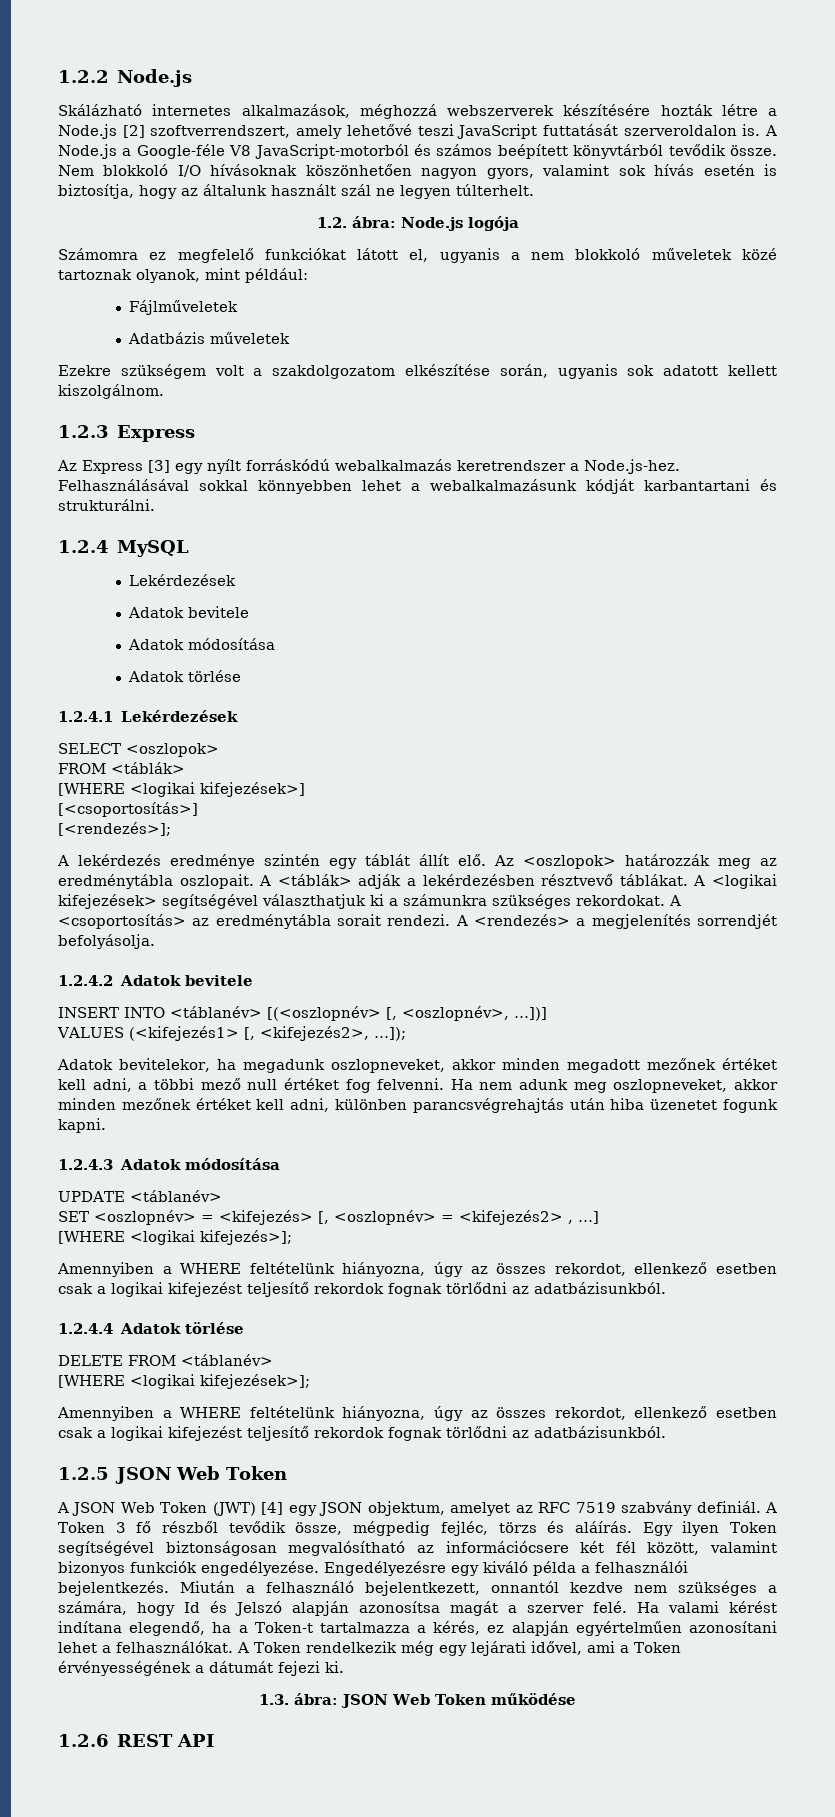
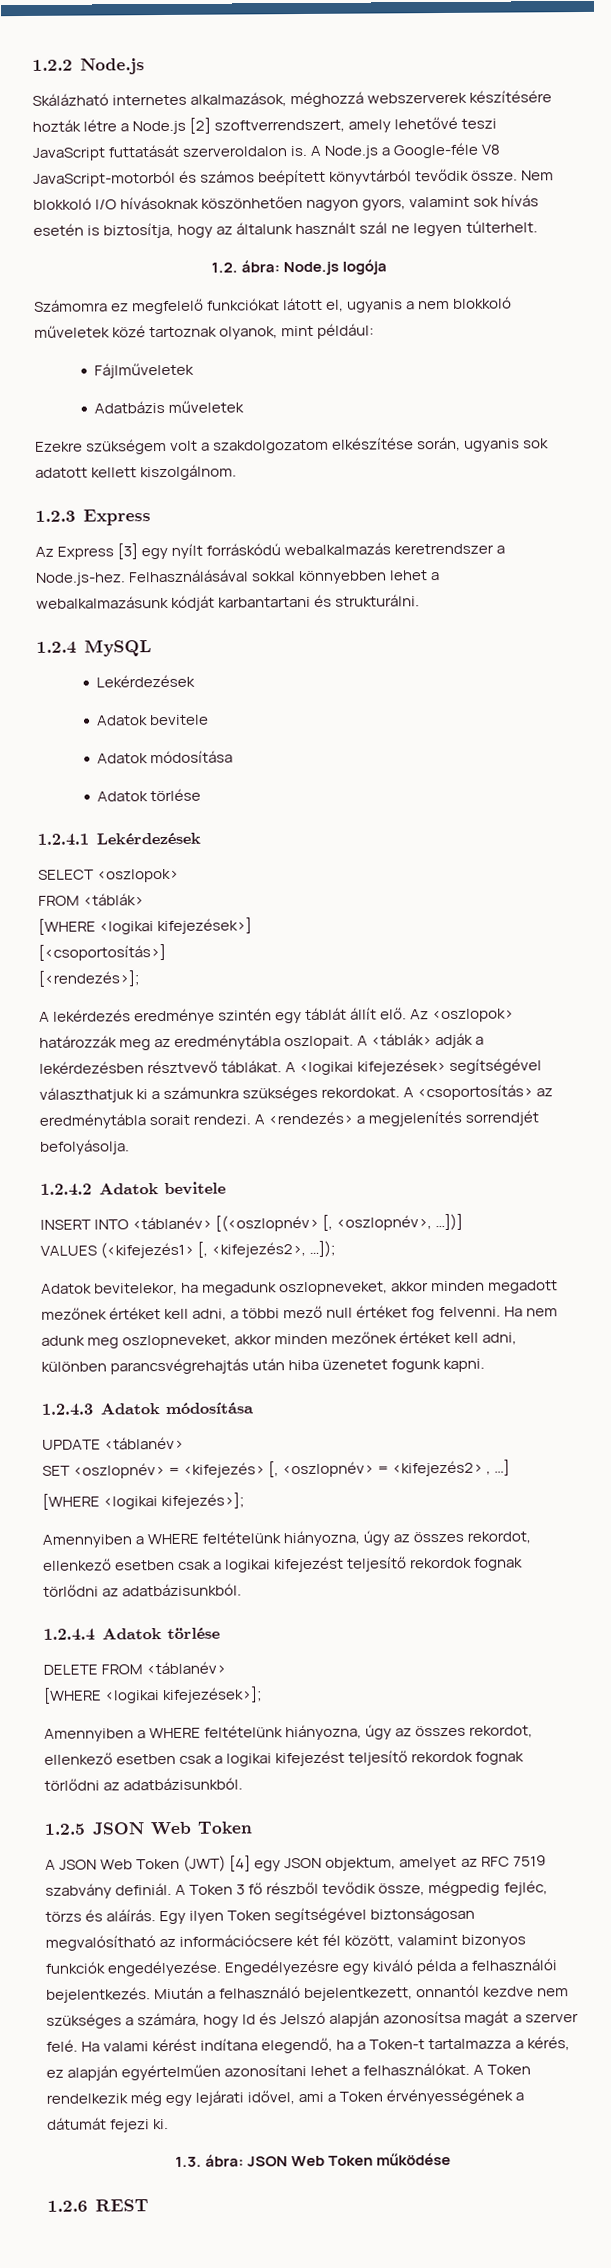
- 1.2.6 REST API
+ 1.2.6 REST

